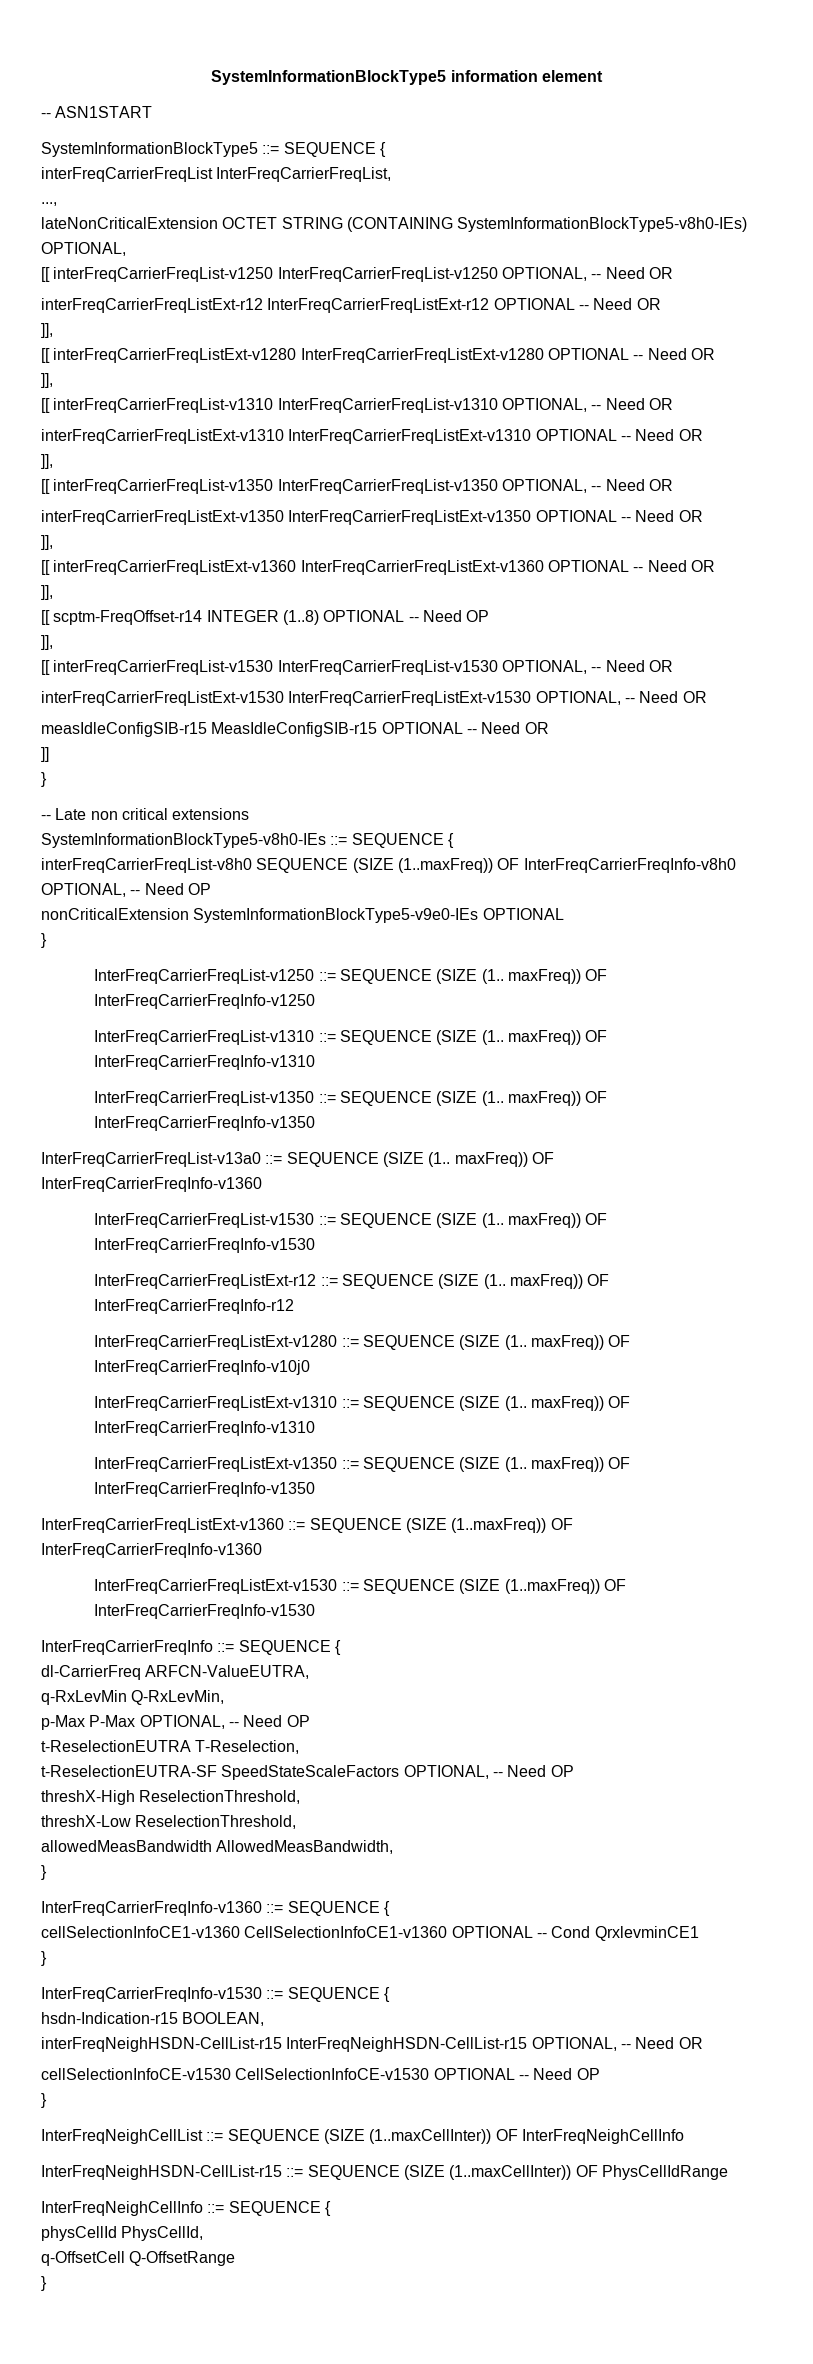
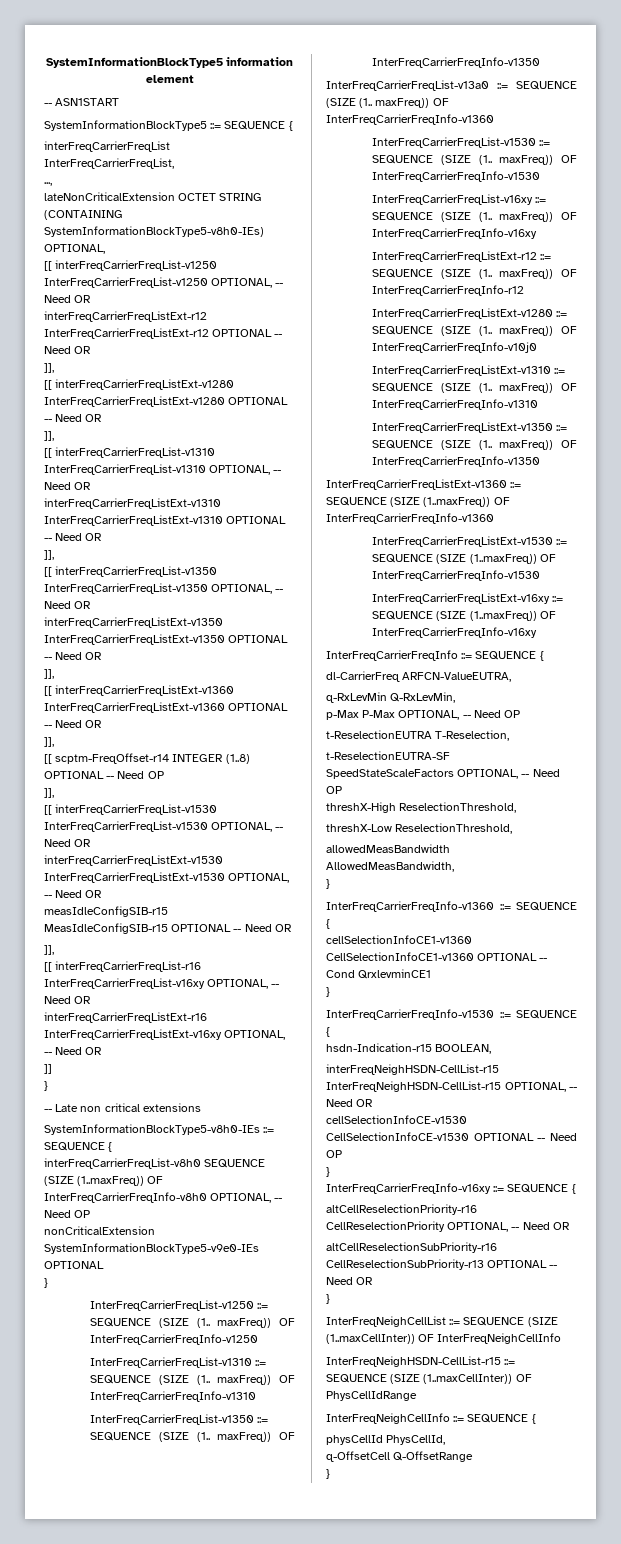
  measIdleConfigSIB-r15 MeasIdleConfigSIB-r15 OPTIONAL -- Need OR
+ ]],
+ [[ interFreqCarrierFreqList-r16 InterFreqCarrierFreqList-v16xy OPTIONAL, -- Need OR
+ interFreqCarrierFreqListExt-r16 InterFreqCarrierFreqListExt-v16xy OPTIONAL, -- Need OR
+ InterFreqCarrierFreqList-v16xy ::= SEQUENCE (SIZE (1.. maxFreq)) OF InterFreqCarrierFreqInfo-v16xy
+ InterFreqCarrierFreqListExt-v16xy ::= SEQUENCE (SIZE (1..maxFreq)) OF InterFreqCarrierFreqInfo-v16xy
+ InterFreqCarrierFreqInfo-v16xy ::= SEQUENCE {
+ altCellReselectionPriority-r16 CellReselectionPriority OPTIONAL, -- Need OR
+ altCellReselectionSubPriority-r16 CellReselectionSubPriority-r13 OPTIONAL -- Need OR
+ }

